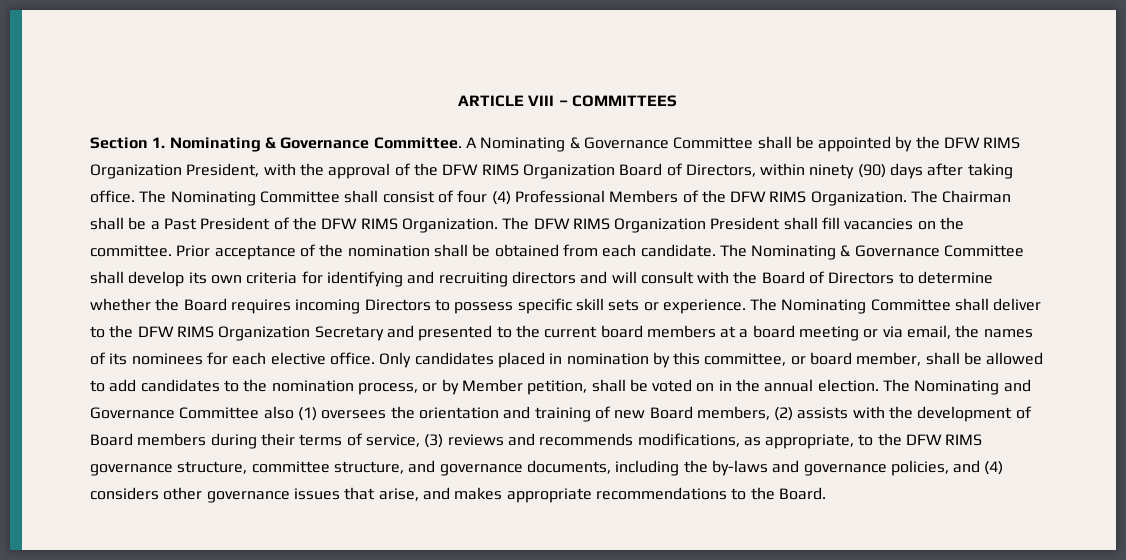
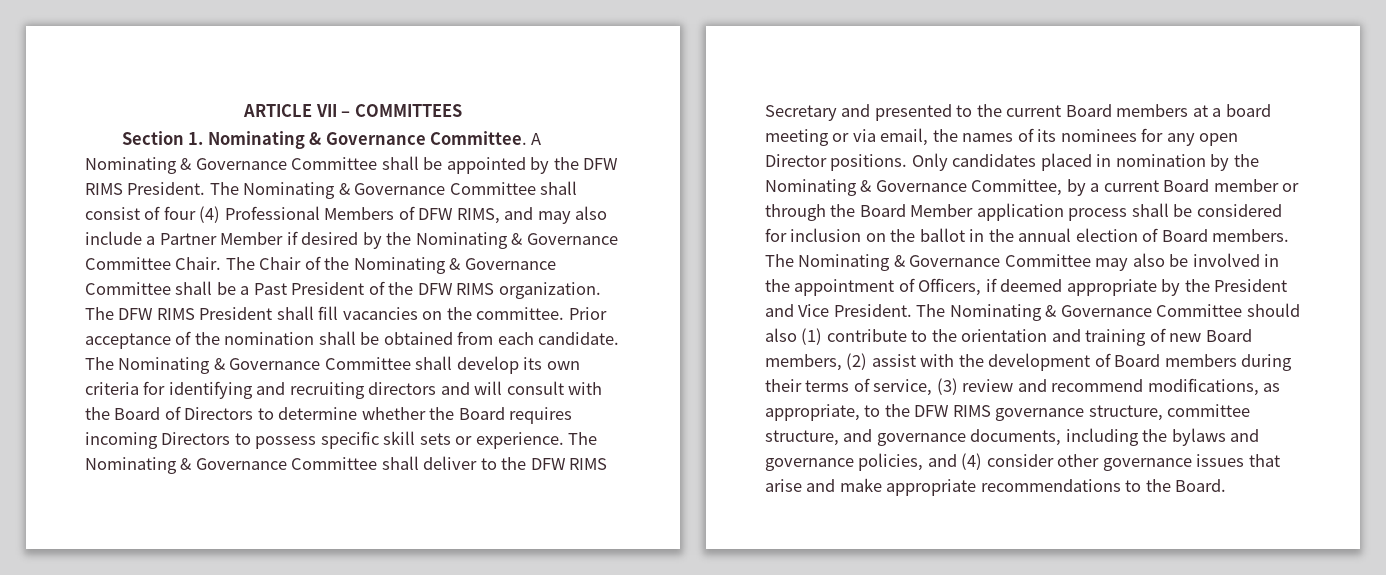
- ARTICLE VIII – COMMITTEES
+ ARTICLE VII – COMMITTEES
- A Nominating & Governance Committee shall be appointed by the DFW RIMS Organization President, with the approval of the DFW RIMS Organization Board of Directors, within ninety (90) days after taking office. The Nominating Committee shall consist of four (4) Professional Members of the DFW RIMS Organization. The Chairman shall be a Past President of the DFW RIMS Organization.
+ A Nominating & Governance Committee shall be appointed by the DFW RIMS President. The Nominating & Governance Committee shall consist of four (4) Professional Members of DFW RIMS, and may also include a Partner Member if desired by the Nominating & Governance Committee Chair. The Chair of the Nominating & Governance Committee shall be a Past President of the DFW RIMS organization.
- The DFW RIMS Organization President shall fill vacancies on the committee.
+ The DFW RIMS President shall fill vacancies on the committee.
- The Nominating Committee shall deliver to the DFW RIMS Organization Secretary and presented to the current board members at a board meeting or via email, the names of its nominees for each elective office.
+ The Nominating & Governance Committee shall deliver to the DFW RIMS Secretary and presented to the current Board members at a board meeting or via email, the names of its nominees for any open Director positions.
- Only candidates placed in nomination by this committee, or board member, shall be allowed to add candidates to the nomination process, or by Member petition, shall be voted on in the annual election. The Nominating and Governance Committee also (1) oversees the orientation and training of new Board members, (2) assists with the development of Board members during their terms of service, (3) reviews and recommends modifications, as appropriate, to the DFW RIMS governance structure, committee structure, and governance documents, including the by-laws and governance policies, and (4) considers other governance issues that arise, and makes appropriate recommendations to the Board.
+ Only candidates placed in nomination by the Nominating & Governance Committee, by a current Board member or through the Board Member application process shall be considered for inclusion on the ballot in the annual election of Board members. The Nominating & Governance Committee may also be involved in the appointment of Officers, if deemed appropriate by the President and Vice President. The Nominating & Governance Committee should also (1) contribute to the orientation and training of new Board members, (2) assist with the development of Board members during their terms of service, (3) review and recommend modifications, as appropriate, to the DFW RIMS governance structure, committee structure, and governance documents, including the bylaws and governance policies, and (4) consider other governance issues that arise and make appropriate recommendations to the Board.

